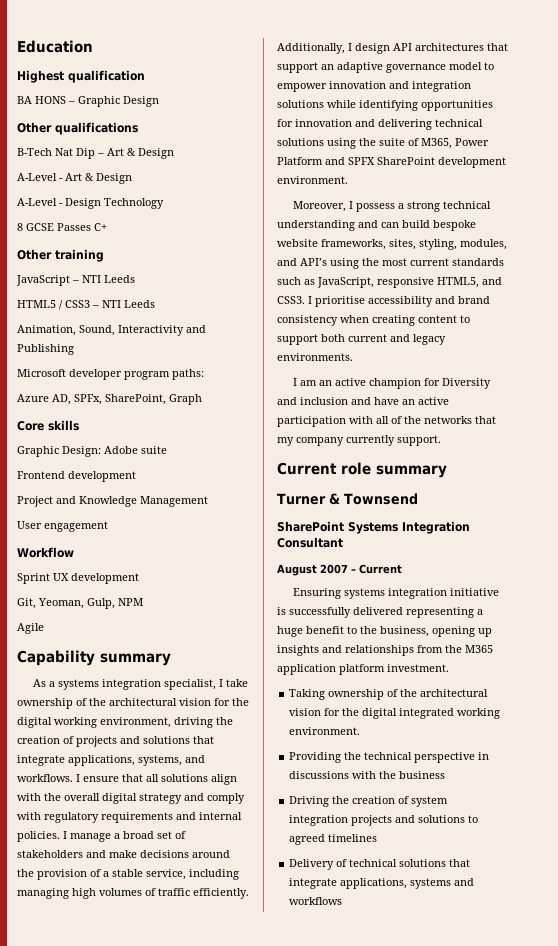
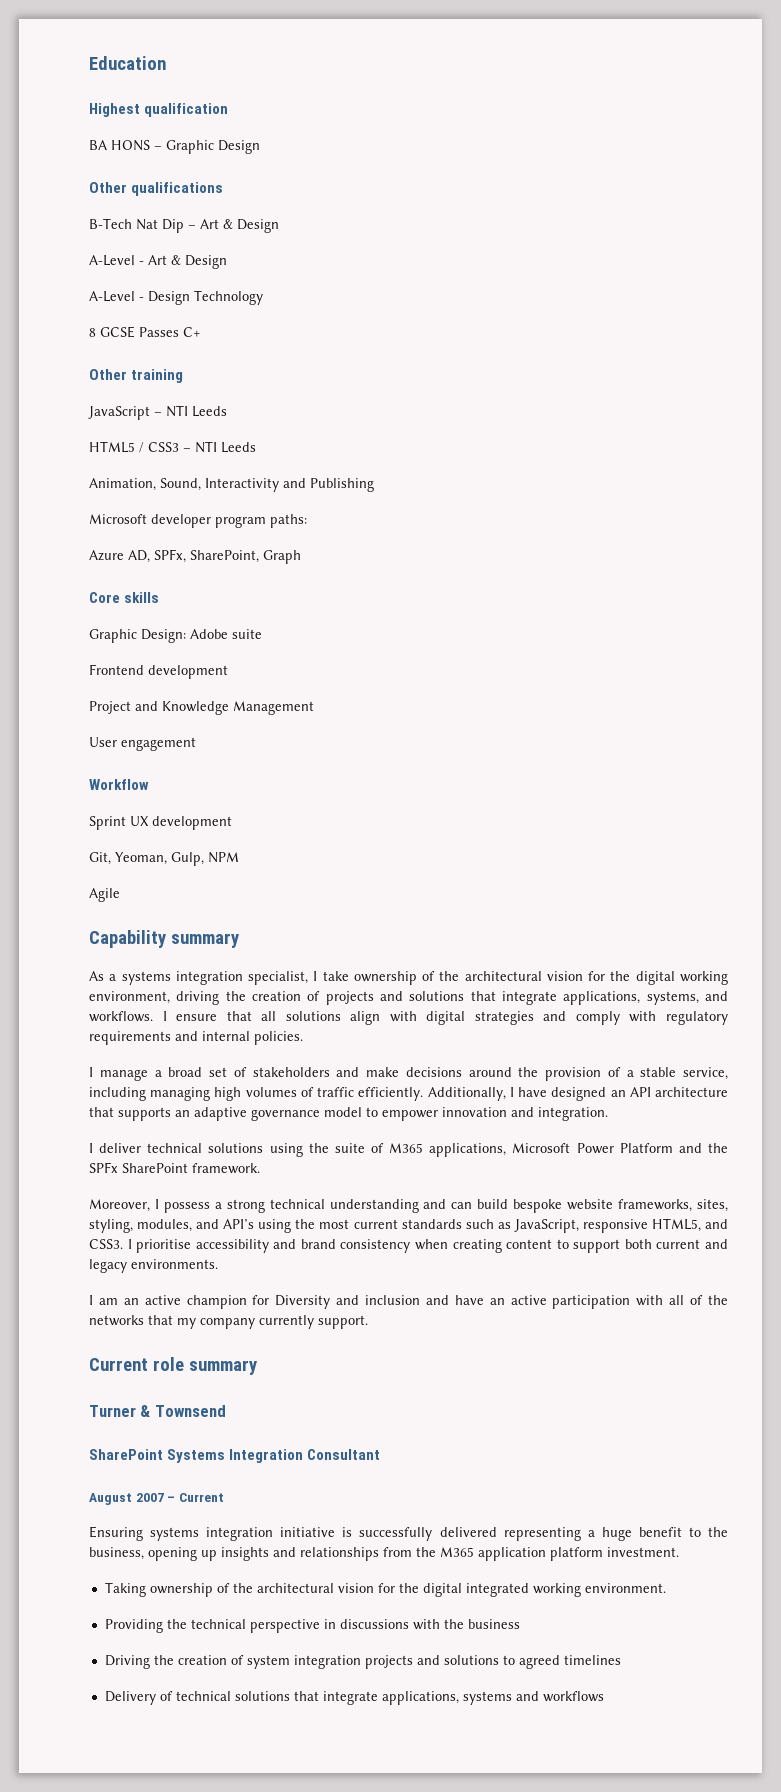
- I ensure that all solutions align with the overall digital strategy and comply with regulatory requirements and internal policies. I manage a broad set of stakeholders and make decisions around the provision of a stable service, including managing high volumes of traffic efficiently.
+ I ensure that all solutions align with digital strategies and comply with regulatory requirements and internal policies.
+ I manage a broad set of stakeholders and make decisions around the provision of a stable service, including managing high volumes of traffic efficiently.
- Additionally, I design API architectures that support an adaptive governance model to empower innovation and integration solutions while identifying opportunities for innovation and delivering technical solutions using the suite of M365, Power Platform and SPFX SharePoint development environment.
+ Additionally, I have designed an API architecture that supports an adaptive governance model to empower innovation and integration.
+ I deliver technical solutions using the suite of M365 applications, Microsoft Power Platform and the SPFx SharePoint framework.

